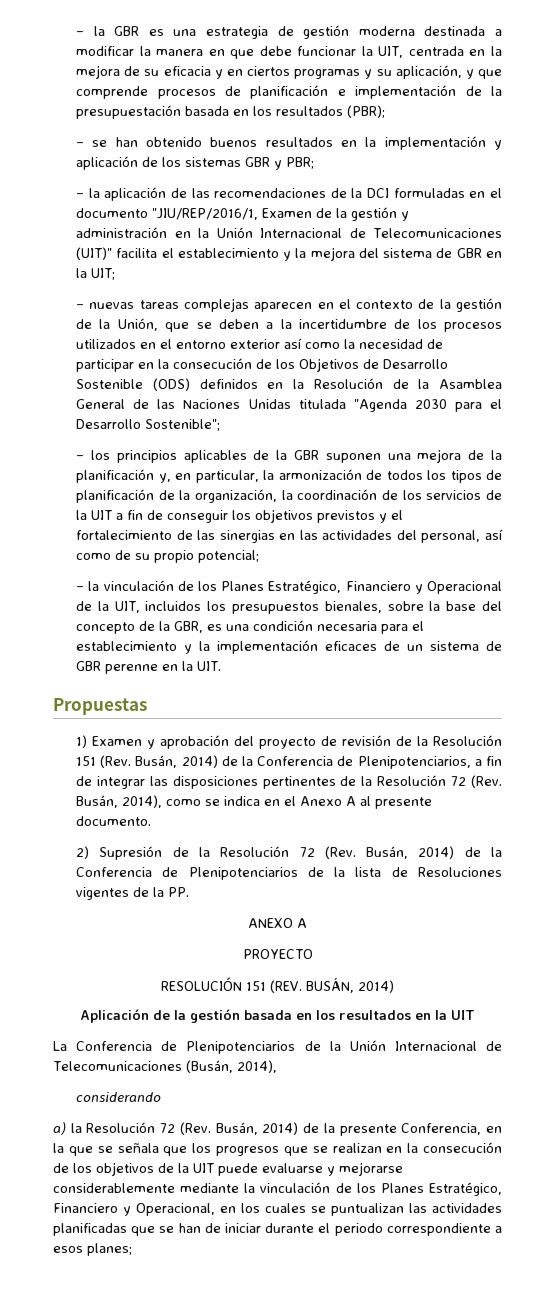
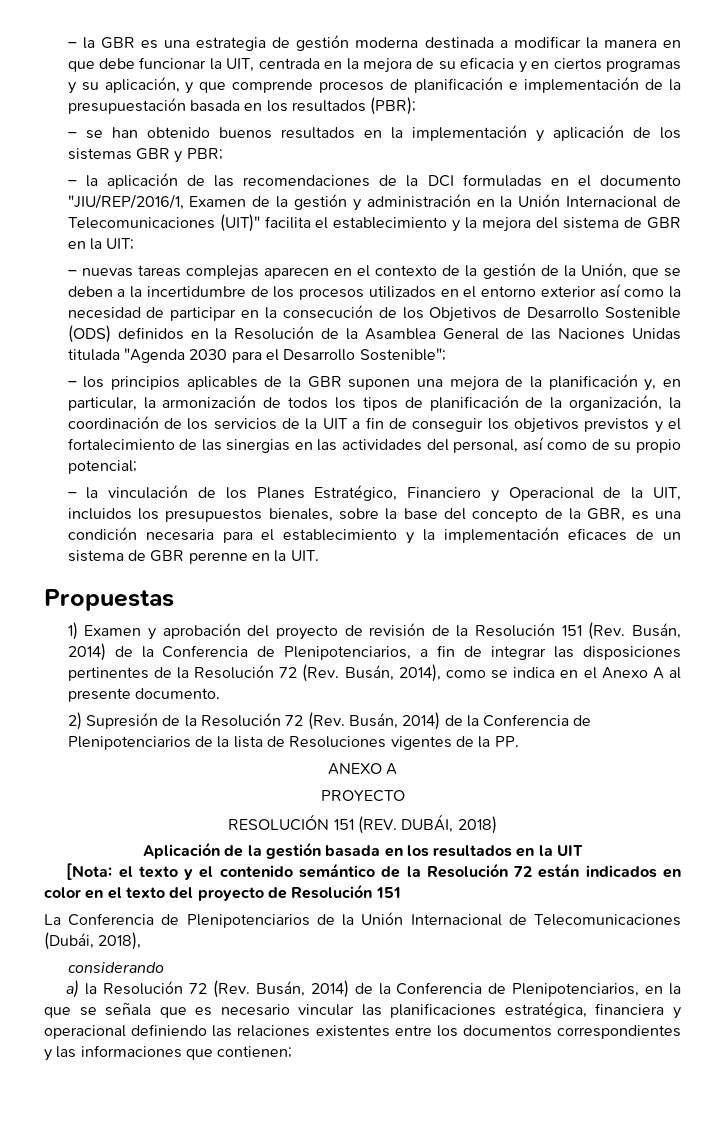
- RESOLUCIÓN 151 (REV. BUSÁN, 2014)
+ RESOLUCIÓN 151 (REV. DUBÁI, 2018)
+ [Nota: el texto y el contenido semántico de la Resolución 72 están indicados en color en el texto del proyecto de Resolución 151
- La Conferencia de Plenipotenciarios de la Unión Internacional de Telecomunicaciones (Busán, 2014),
+ La Conferencia de Plenipotenciarios de la Unión Internacional de Telecomunicaciones (Dubái, 2018),
- a) la Resolución 72 (Rev. Busán, 2014) de la presente Conferencia, en la que se señala que los progresos que se realizan en la consecución de los objetivos de la UIT puede evaluarse y mejorarse considerablemente mediante la vinculación de los Planes Estratégico, Financiero y Operacional, en los cuales se puntualizan las actividades planificadas que se han de iniciar durante el periodo correspondiente a esos planes;
+ a) la Resolución 72 (Rev. Busán, 2014) de la Conferencia de Plenipotenciarios, en la que se señala que es necesario vincular las planificaciones estratégica, financiera y operacional definiendo las relaciones existentes entre los documentos correspondientes y las informaciones que contienen;

